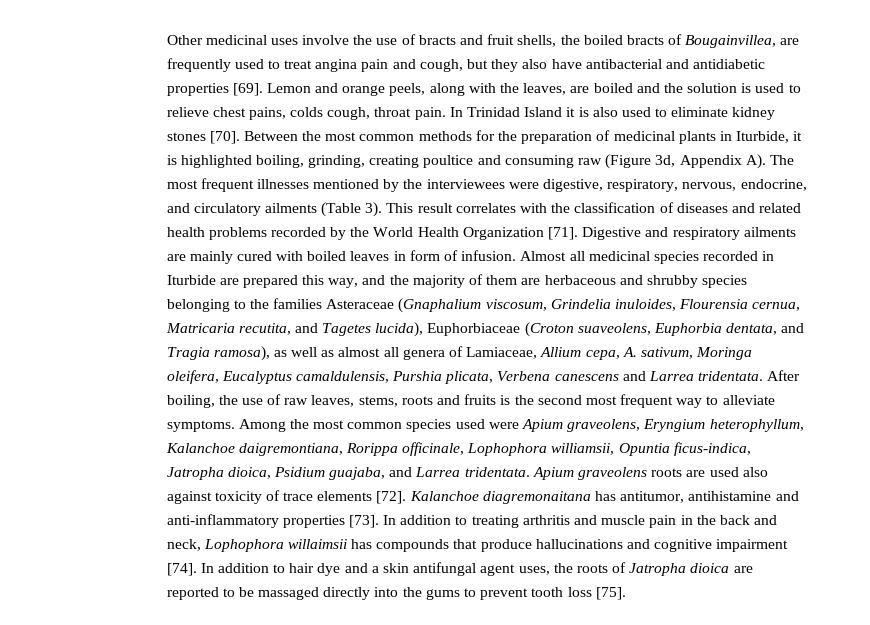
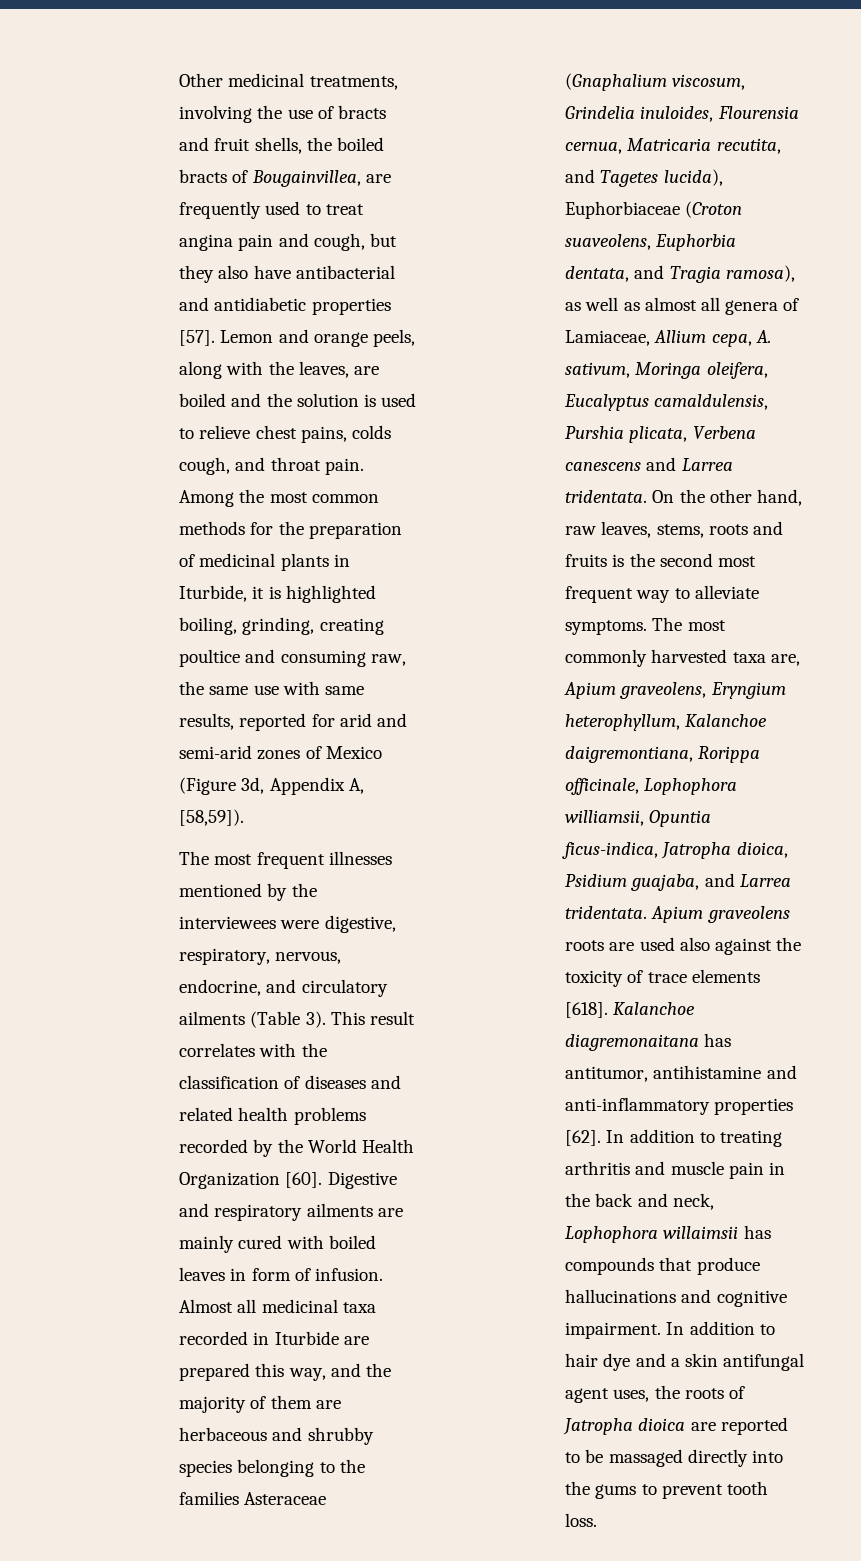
- Other medicinal uses involve the use of bracts and fruit shells, the boiled bracts of Bougainvillea, are frequently used to treat angina pain and cough, but they also have antibacterial and antidiabetic properties [69].
+ Other medicinal treatments, involving the use of bracts and fruit shells, the boiled bracts of Bougainvillea, are frequently used to treat angina pain and cough, but they also have antibacterial and antidiabetic properties [57].
- Lemon and orange peels, along with the leaves, are boiled and the solution is used to relieve chest pains, colds cough, throat pain.
+ Lemon and orange peels, along with the leaves, are boiled and the solution is used to relieve chest pains, colds cough, and throat pain.
- In Trinidad Island it is also used to eliminate kidney stones [70]. Between the most common methods for the preparation of medicinal plants in Iturbide, it is highlighted boiling, grinding, creating poultice and consuming raw (Figure 3d, Appendix A). The most frequent illnesses mentioned by the interviewees were digestive, respiratory, nervous, endocrine, and circulatory ailments (Table 3).
+ Among the most common methods for the preparation of medicinal plants in Iturbide, it is highlighted boiling, grinding, creating poultice and consuming raw, the same use with same results, reported for arid and semi-arid zones of Mexico (Figure 3d, Appendix A, [58,59]).
+ The most frequent illnesses mentioned by the interviewees were digestive, respiratory, nervous, endocrine, and circulatory ailments (Table 3).
- This result correlates with the classification of diseases and related health problems recorded by the World Health Organization [71].
+ This result correlates with the classification of diseases and related health problems recorded by the World Health Organization [60].
- Almost all medicinal species recorded in Iturbide are prepared this way, and the majority of them are herbaceous and shrubby species belonging to the families Asteraceae (Gnaphalium viscosum, Grindelia inuloides, Flourensia cernua, Matricaria recutita, and Tagetes lucida), Euphorbiaceae (Croton suaveolens, Euphorbia dentata, and Tragia ramosa), as well as almost all genera of Lamiaceae, Allium cepa, A. sativum, Moringa oleifera, Eucalyptus camaldulensis, Purshia plicata, Verbena canescens and Larrea tridentata.
+ Almost all medicinal taxa recorded in Iturbide are prepared this way, and the majority of them are herbaceous and shrubby species belonging to the families Asteraceae (Gnaphalium viscosum, Grindelia inuloides, Flourensia cernua, Matricaria recutita, and Tagetes lucida), Euphorbiaceae (Croton suaveolens, Euphorbia dentata, and Tragia ramosa), as well as almost all genera of Lamiaceae, Allium cepa, A. sativum, Moringa oleifera, Eucalyptus camaldulensis, Purshia plicata, Verbena canescens and Larrea tridentata.
- After boiling, the use of raw leaves, stems, roots and fruits is the second most frequent way to alleviate symptoms.
+ On the other hand, raw leaves, stems, roots and fruits is the second most frequent way to alleviate symptoms.
- Among the most common species used were Apium graveolens, Eryngium heterophyllum, Kalanchoe daigremontiana, Rorippa officinale, Lophophora williamsii, Opuntia ficus-indica, Jatropha dioica, Psidium guajaba, and Larrea tridentata.
+ The most commonly harvested taxa are, Apium graveolens, Eryngium heterophyllum, Kalanchoe daigremontiana, Rorippa officinale, Lophophora williamsii, Opuntia ficus-indica, Jatropha dioica, Psidium guajaba, and Larrea tridentata.
- Apium graveolens roots are used also against toxicity of trace elements [72].
+ Apium graveolens roots are used also against the toxicity of trace elements [618].
- Kalanchoe diagremonaitana has antitumor, antihistamine and anti-inflammatory properties [73].
+ Kalanchoe diagremonaitana has antitumor, antihistamine and anti-inflammatory properties [62].
- In addition to treating arthritis and muscle pain in the back and neck, Lophophora willaimsii has compounds that produce hallucinations and cognitive impairment [74].
+ In addition to treating arthritis and muscle pain in the back and neck, Lophophora willaimsii has compounds that produce hallucinations and cognitive impairment.
- In addition to hair dye and a skin antifungal agent uses, the roots of Jatropha dioica are reported to be massaged directly into the gums to prevent tooth loss [75].
+ In addition to hair dye and a skin antifungal agent uses, the roots of Jatropha dioica are reported to be massaged directly into the gums to prevent tooth loss.

